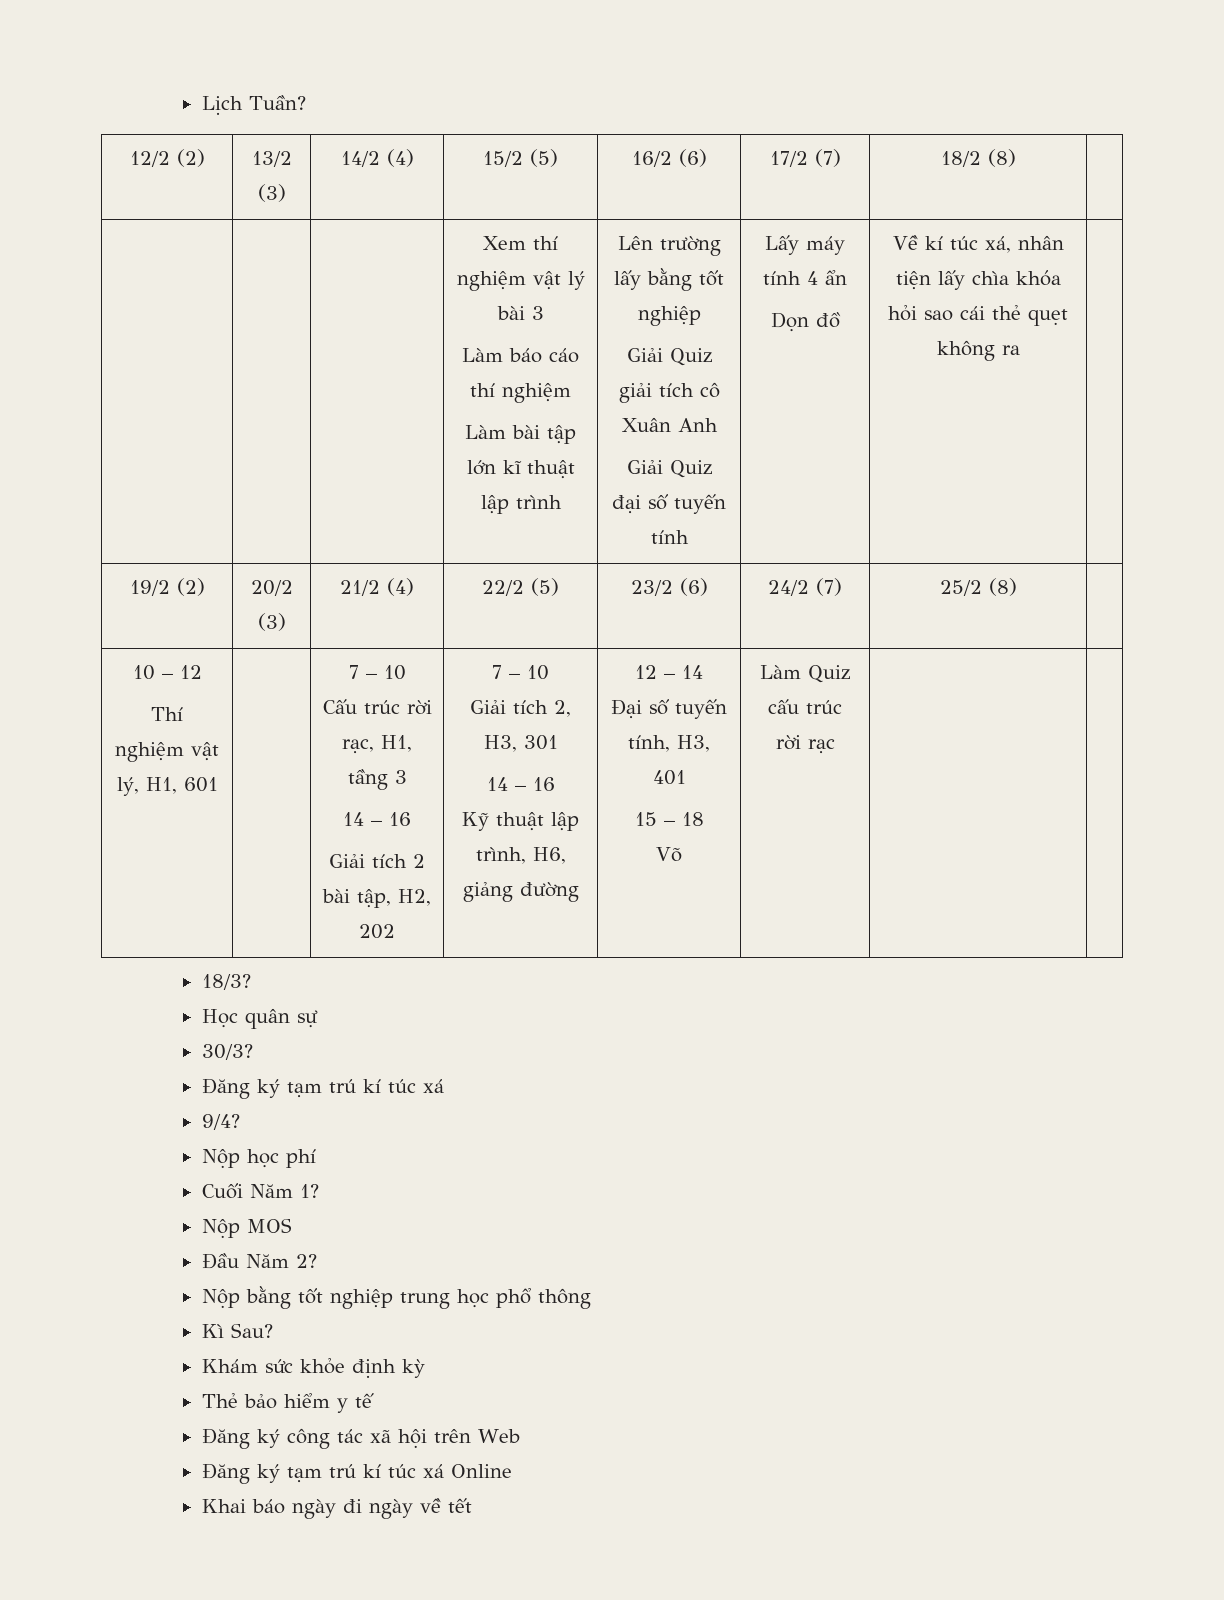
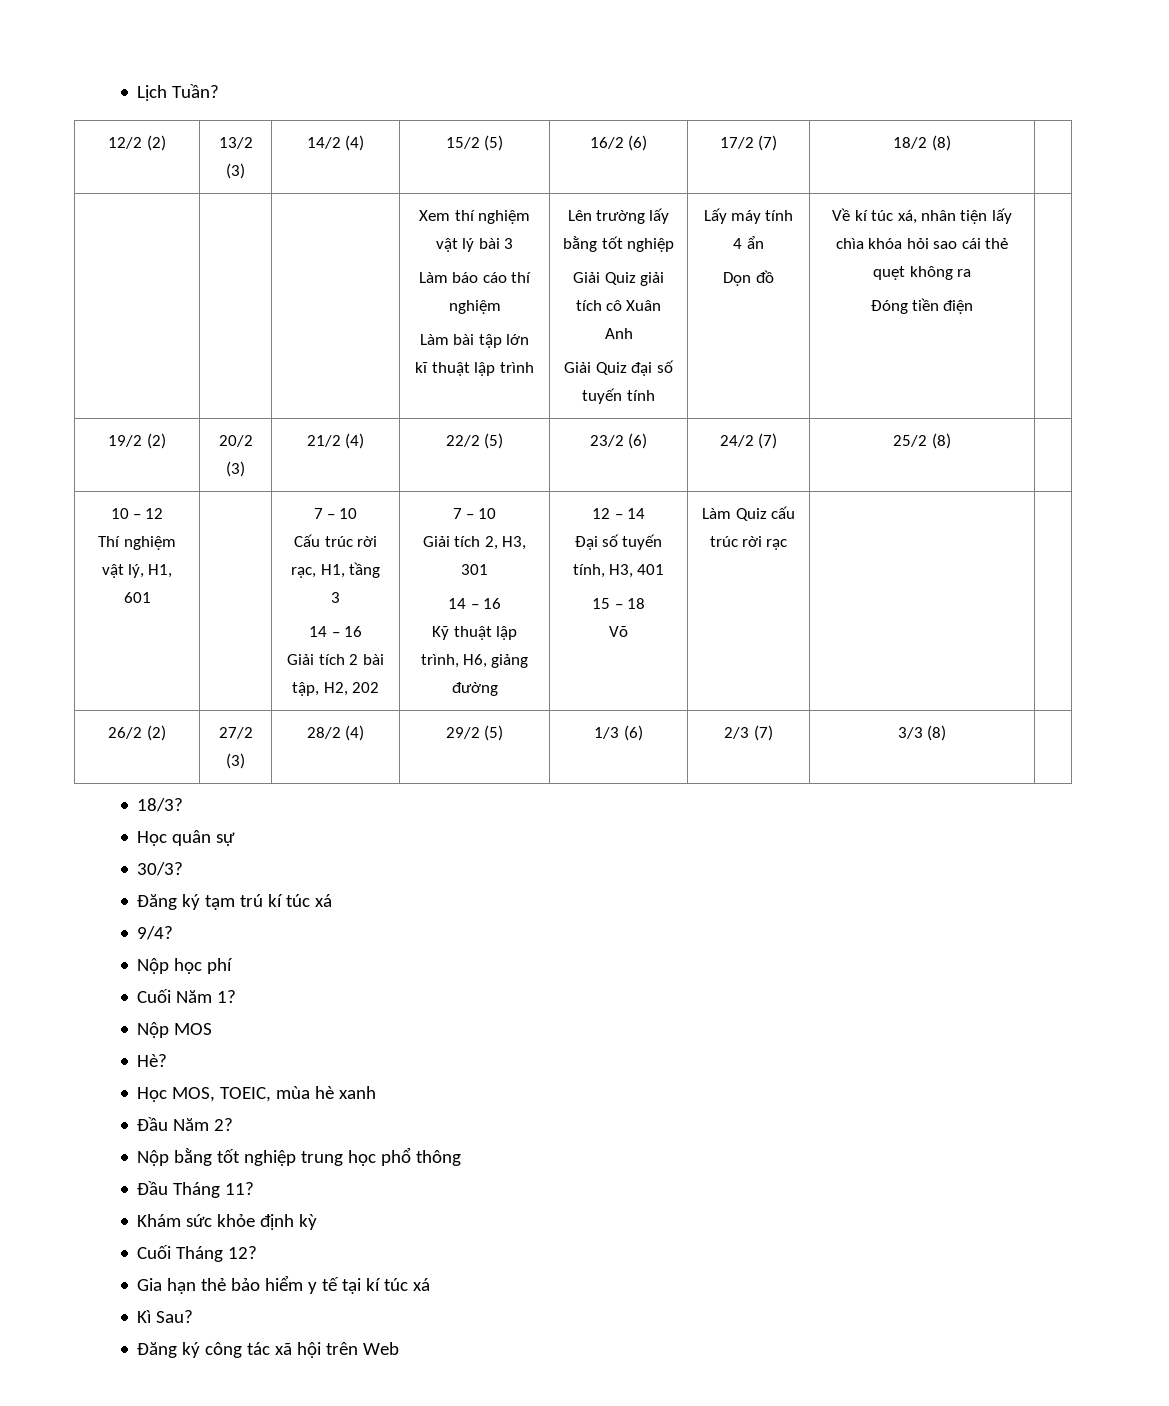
+ Đóng tiền điện
+ 26/2 (2) | 27/2 (3) | 28/2 (4) | 29/2 (5) | 1/3 (6) | 2/3 (7) | 3/3 (8) |
+ Hè?
+ Học MOS, TOEIC, mùa hè xanh
- Kì Sau?
+ Đầu Tháng 11?
- Thẻ bảo hiểm y tế
+ Cuối Tháng 12?
+ Gia hạn thẻ bảo hiểm y tế tại kí túc xá
+ Kì Sau?
- Đăng ký tạm trú kí túc xá Online
- Khai báo ngày đi ngày về tết

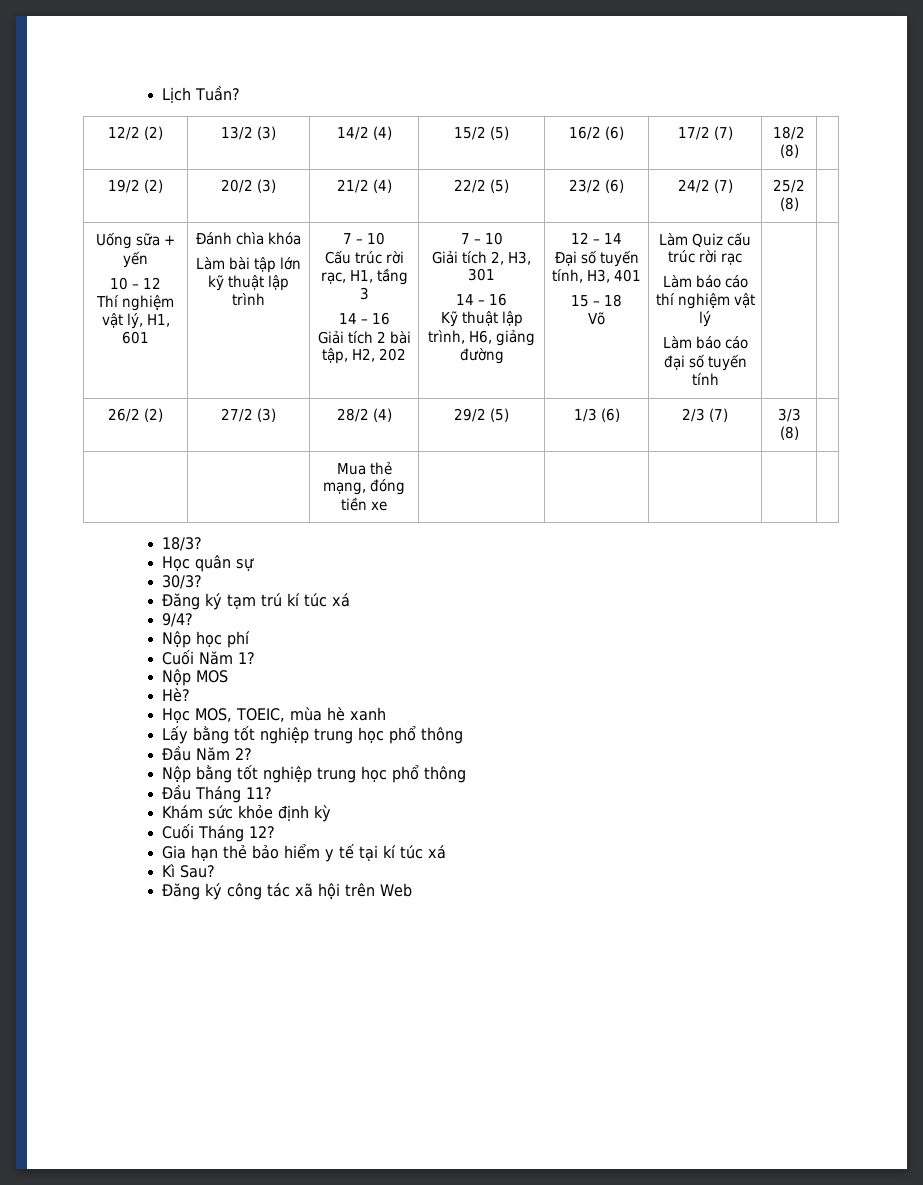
- Xem thí nghiệm vật lý bài 3
- Làm báo cáo thí nghiệm
- Làm bài tập lớn kĩ thuật lập trình | Lên trường lấy bằng tốt nghiệp
- Giải Quiz giải tích cô Xuân Anh
- Giải Quiz đại số tuyến tính | Lấy máy tính 4 ẩn
- Dọn đồ | Về kí túc xá, nhân tiện lấy chìa khóa hỏi sao cái thẻ quẹt không ra
- Đóng tiền điện
+ Uống sữa + yến
+ Đánh chìa khóa
+ Làm bài tập lớn kỹ thuật lập trình
+ Làm báo cáo thí nghiệm vật lý
+ Làm báo cáo đại số tuyến tính
+ | | Mua thẻ mạng, đóng tiền xe | | | | |
+ Lấy bằng tốt nghiệp trung học phổ thông

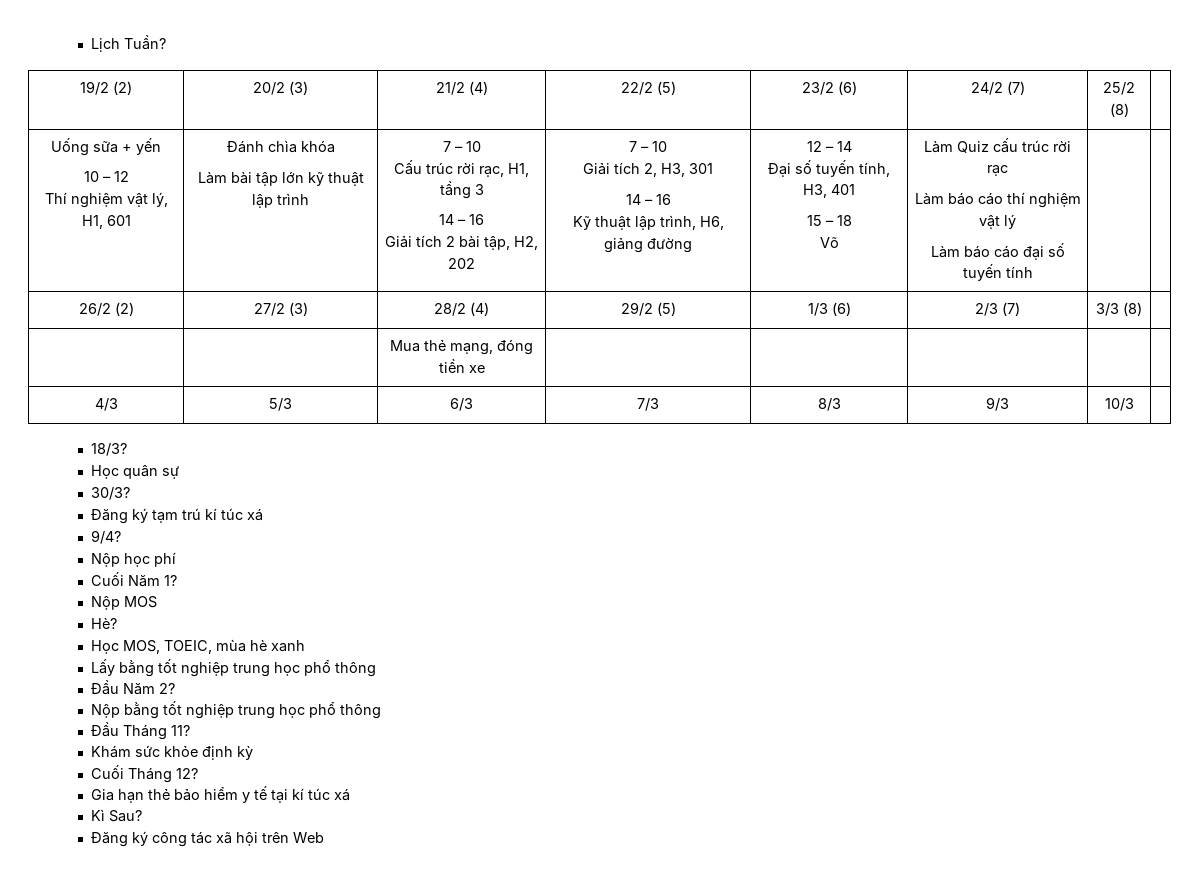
- 12/2 (2) | 13/2 (3) | 14/2 (4) | 15/2 (5) | 16/2 (6) | 17/2 (7) | 18/2 (8) |
+ 4/3 | 5/3 | 6/3 | 7/3 | 8/3 | 9/3 | 10/3 |

